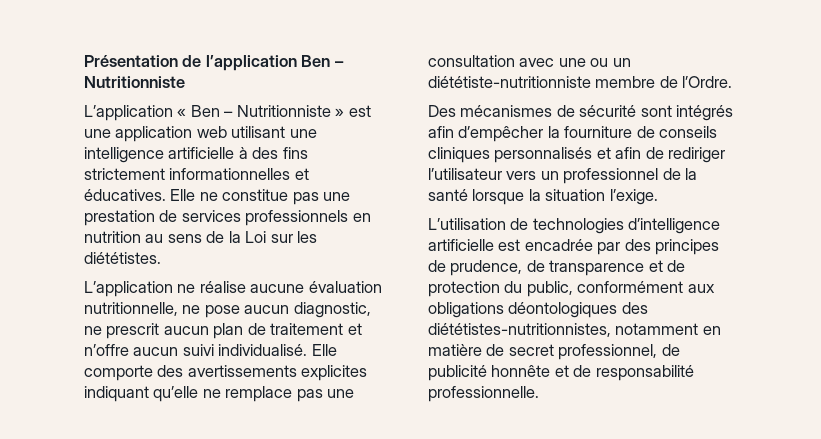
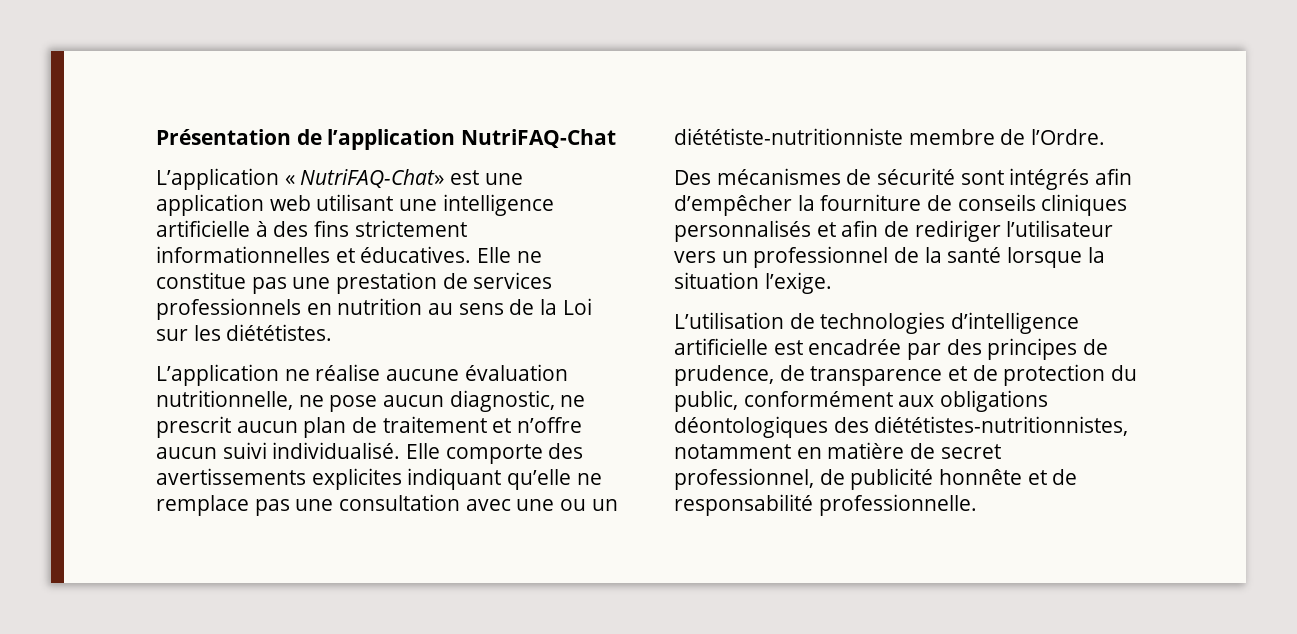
- Présentation de l’application Ben – Nutritionniste
+ Présentation de l’application NutriFAQ-Chat
- L’application « Ben – Nutritionniste » est une application web utilisant une intelligence artificielle à des fins strictement informationnelles et éducatives.
+ L’application « NutriFAQ-Chat» est une application web utilisant une intelligence artificielle à des fins strictement informationnelles et éducatives.

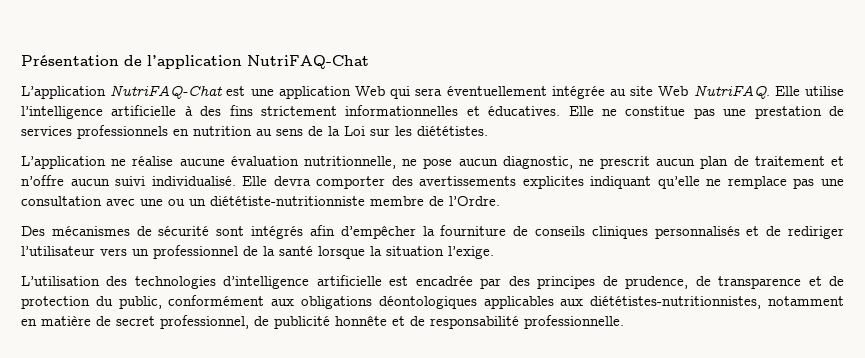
- L’application « NutriFAQ-Chat» est une application web utilisant une intelligence artificielle à des fins strictement informationnelles et éducatives.
+ L’application NutriFAQ-Chat est une application Web qui sera éventuellement intégrée au site Web NutriFAQ. Elle utilise l’intelligence artificielle à des fins strictement informationnelles et éducatives.
- Elle comporte des avertissements explicites indiquant qu’elle ne remplace pas une consultation avec une ou un diététiste-nutritionniste membre de l’Ordre.
+ Elle devra comporter des avertissements explicites indiquant qu’elle ne remplace pas une consultation avec une ou un diététiste-nutritionniste membre de l’Ordre.
- Des mécanismes de sécurité sont intégrés afin d’empêcher la fourniture de conseils cliniques personnalisés et afin de rediriger l’utilisateur vers un professionnel de la santé lorsque la situation l’exige.
+ Des mécanismes de sécurité sont intégrés afin d’empêcher la fourniture de conseils cliniques personnalisés et de rediriger l’utilisateur vers un professionnel de la santé lorsque la situation l’exige.
- L’utilisation de technologies d’intelligence artificielle est encadrée par des principes de prudence, de transparence et de protection du public, conformément aux obligations déontologiques des diététistes-nutritionnistes, notamment en matière de secret professionnel, de publicité honnête et de responsabilité professionnelle.
+ L’utilisation des technologies d’intelligence artificielle est encadrée par des principes de prudence, de transparence et de protection du public, conformément aux obligations déontologiques applicables aux diététistes-nutritionnistes, notamment en matière de secret professionnel, de publicité honnête et de responsabilité professionnelle.

